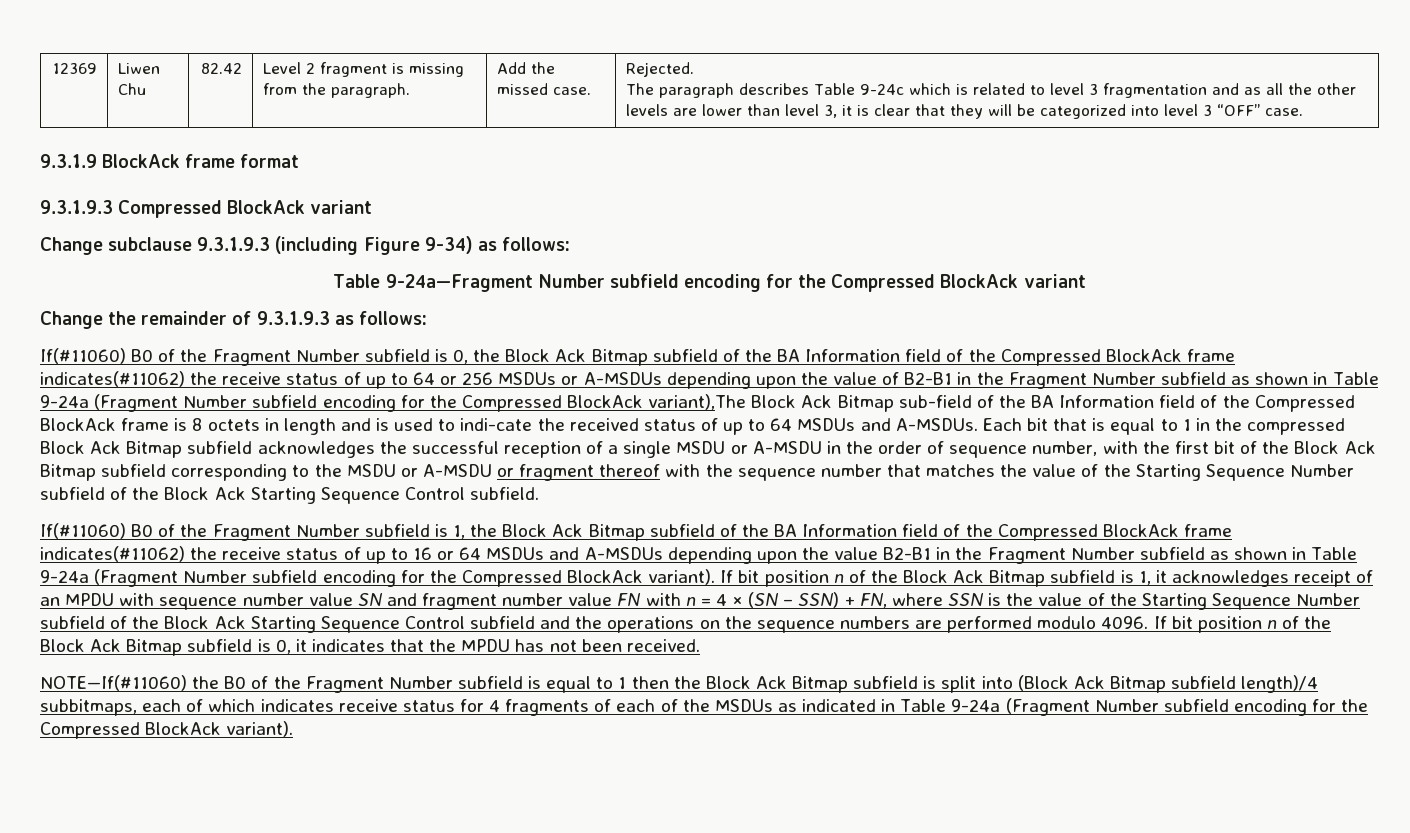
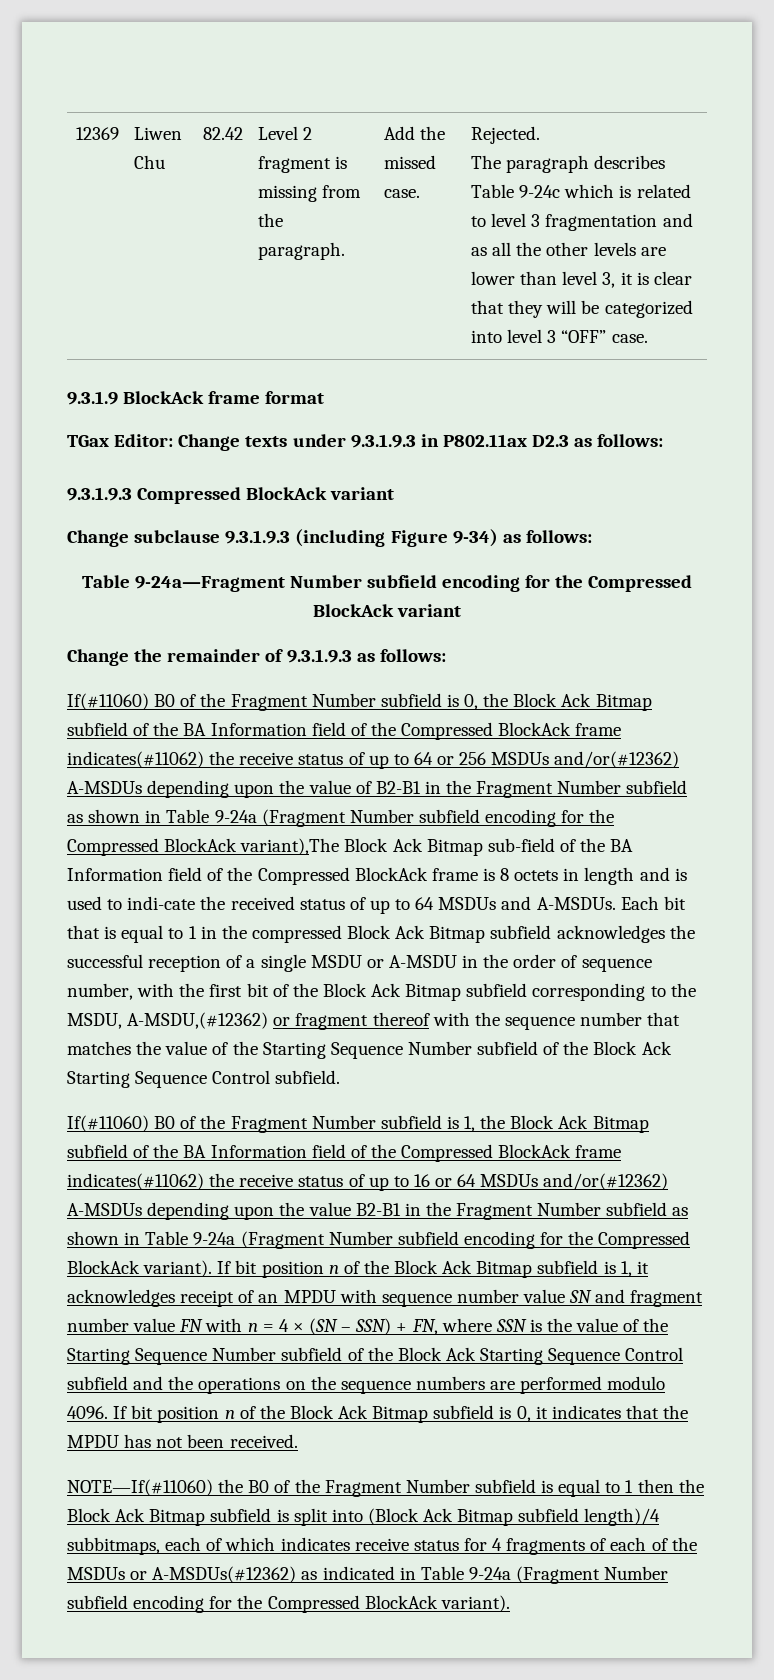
+ TGax Editor: Change texts under 9.3.1.9.3 in P802.11ax D2.3 as follows:
- If(#11060) B0 of the Fragment Number subfield is 0, the Block Ack Bitmap subfield of the BA Information field of the Compressed BlockAck frame indicates(#11062) the receive status of up to 64 or 256 MSDUs or A-MSDUs depending upon the value of B2-B1 in the Fragment Number subfield as shown in Table 9-24a (Fragment Number subfield encoding for the Compressed BlockAck variant),The Block Ack Bitmap sub-field of the BA Information field of the Compressed BlockAck frame is 8 octets in length and is used to indi-cate the received status of up to 64 MSDUs and A-MSDUs.
+ If(#11060) B0 of the Fragment Number subfield is 0, the Block Ack Bitmap subfield of the BA Information field of the Compressed BlockAck frame indicates(#11062) the receive status of up to 64 or 256 MSDUs and/or(#12362) A-MSDUs depending upon the value of B2-B1 in the Fragment Number subfield as shown in Table 9-24a (Fragment Number subfield encoding for the Compressed BlockAck variant),The Block Ack Bitmap sub-field of the BA Information field of the Compressed BlockAck frame is 8 octets in length and is used to indi-cate the received status of up to 64 MSDUs and A-MSDUs.
- Each bit that is equal to 1 in the compressed Block Ack Bitmap subfield acknowledges the successful reception of a single MSDU or A-MSDU in the order of sequence number, with the first bit of the Block Ack Bitmap subfield corresponding to the MSDU or A-MSDU or fragment thereof with the sequence number that matches the value of the Starting Sequence Number subfield of the Block Ack Starting Sequence Control subfield.
+ Each bit that is equal to 1 in the compressed Block Ack Bitmap subfield acknowledges the successful reception of a single MSDU or A-MSDU in the order of sequence number, with the first bit of the Block Ack Bitmap subfield corresponding to the MSDU, A-MSDU,(#12362) or fragment thereof with the sequence number that matches the value of the Starting Sequence Number subfield of the Block Ack Starting Sequence Control subfield.
- If(#11060) B0 of the Fragment Number subfield is 1, the Block Ack Bitmap subfield of the BA Information field of the Compressed BlockAck frame indicates(#11062) the receive status of up to 16 or 64 MSDUs and A-MSDUs depending upon the value B2-B1 in the Fragment Number subfield as shown in Table 9-24a (Fragment Number subfield encoding for the Compressed BlockAck variant).
+ If(#11060) B0 of the Fragment Number subfield is 1, the Block Ack Bitmap subfield of the BA Information field of the Compressed BlockAck frame indicates(#11062) the receive status of up to 16 or 64 MSDUs and/or(#12362) A-MSDUs depending upon the value B2-B1 in the Fragment Number subfield as shown in Table 9-24a (Fragment Number subfield encoding for the Compressed BlockAck variant).
- NOTE—If(#11060) the B0 of the Fragment Number subfield is equal to 1 then the Block Ack Bitmap subfield is split into (Block Ack Bitmap subfield length)/4 subbitmaps, each of which indicates receive status for 4 fragments of each of the MSDUs as indicated in Table 9-24a (Fragment Number subfield encoding for the Compressed BlockAck variant).
+ NOTE—If(#11060) the B0 of the Fragment Number subfield is equal to 1 then the Block Ack Bitmap subfield is split into (Block Ack Bitmap subfield length)/4 subbitmaps, each of which indicates receive status for 4 fragments of each of the MSDUs or A-MSDUs(#12362) as indicated in Table 9-24a (Fragment Number subfield encoding for the Compressed BlockAck variant).

